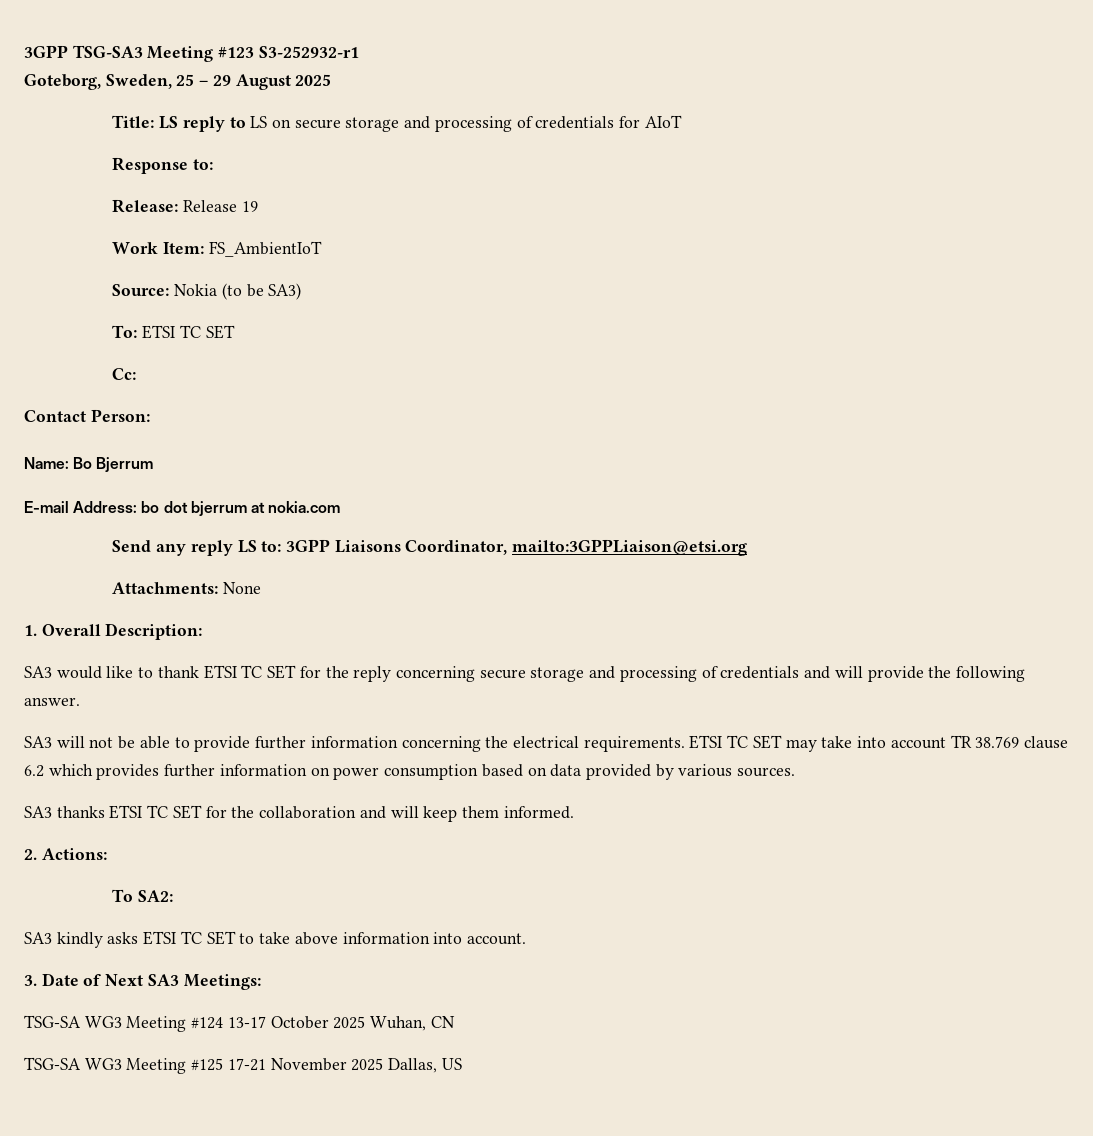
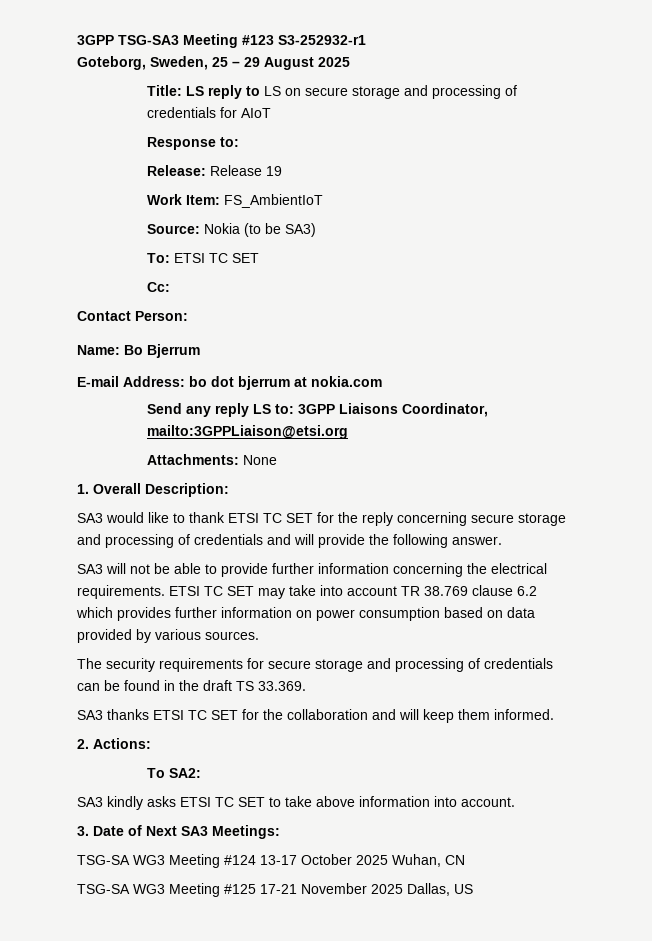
+ The security requirements for secure storage and processing of credentials can be found in the draft TS 33.369.

